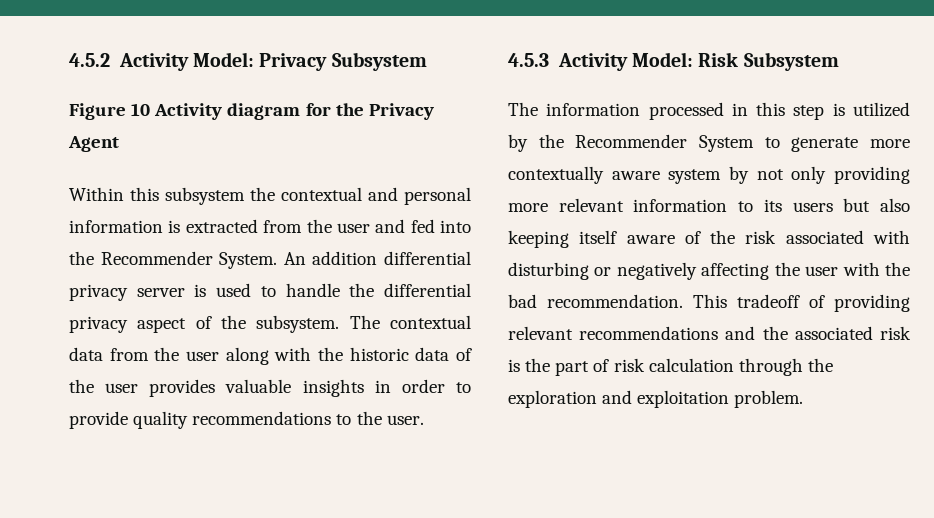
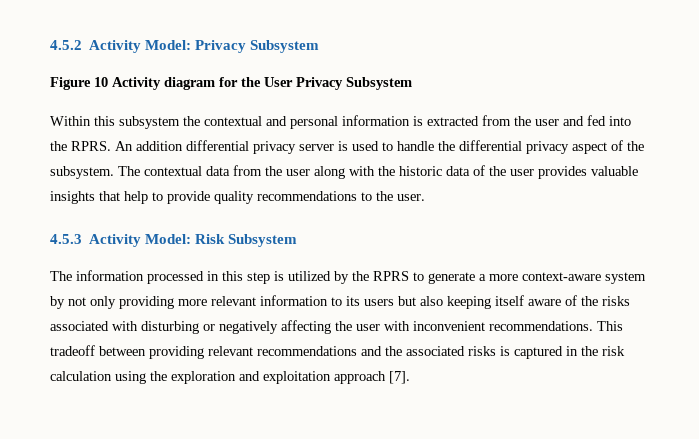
- Figure 10 Activity diagram for the Privacy Agent
+ Figure 10 Activity diagram for the User Privacy Subsystem
- Within this subsystem the contextual and personal information is extracted from the user and fed into the Recommender System.
+ Within this subsystem the contextual and personal information is extracted from the user and fed into the RPRS.
- The contextual data from the user along with the historic data of the user provides valuable insights in order to provide quality recommendations to the user.
+ The contextual data from the user along with the historic data of the user provides valuable insights that help to provide quality recommendations to the user.
- The information processed in this step is utilized by the Recommender System to generate more contextually aware system by not only providing more relevant information to its users but also keeping itself aware of the risk associated with disturbing or negatively affecting the user with the bad recommendation.
+ The information processed in this step is utilized by the RPRS to generate a more context-aware system by not only providing more relevant information to its users but also keeping itself aware of the risks associated with disturbing or negatively affecting the user with inconvenient recommendations.
- This tradeoff of providing relevant recommendations and the associated risk is the part of risk calculation through the exploration and exploitation problem.
+ This tradeoff between providing relevant recommendations and the associated risks is captured in the risk calculation using the exploration and exploitation approach [7].

